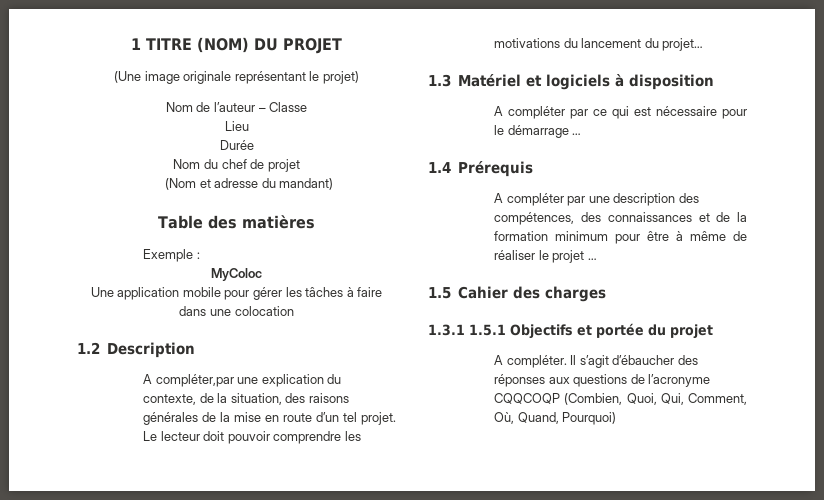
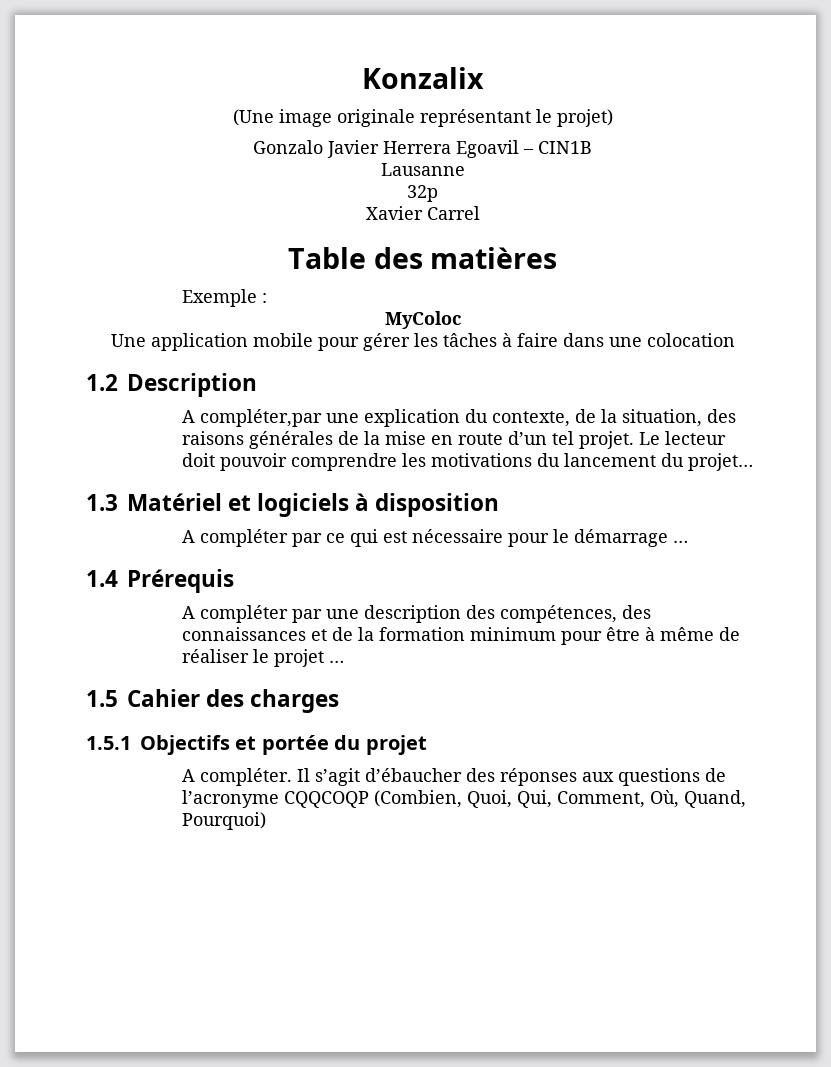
- 1 TITRE (NOM) DU PROJET
+ Konzalix
- Nom de l’auteur – Classe
- Lieu
- Durée
- Nom du chef de projet
- (Nom et adresse du mandant)
+ Gonzalo Javier Herrera Egoavil – CIN1B
+ Lausanne
+ 32p
+ Xavier Carrel
- 1.3.1 1.5.1 Objectifs et portée du projet
+ 1.5.1 Objectifs et portée du projet

